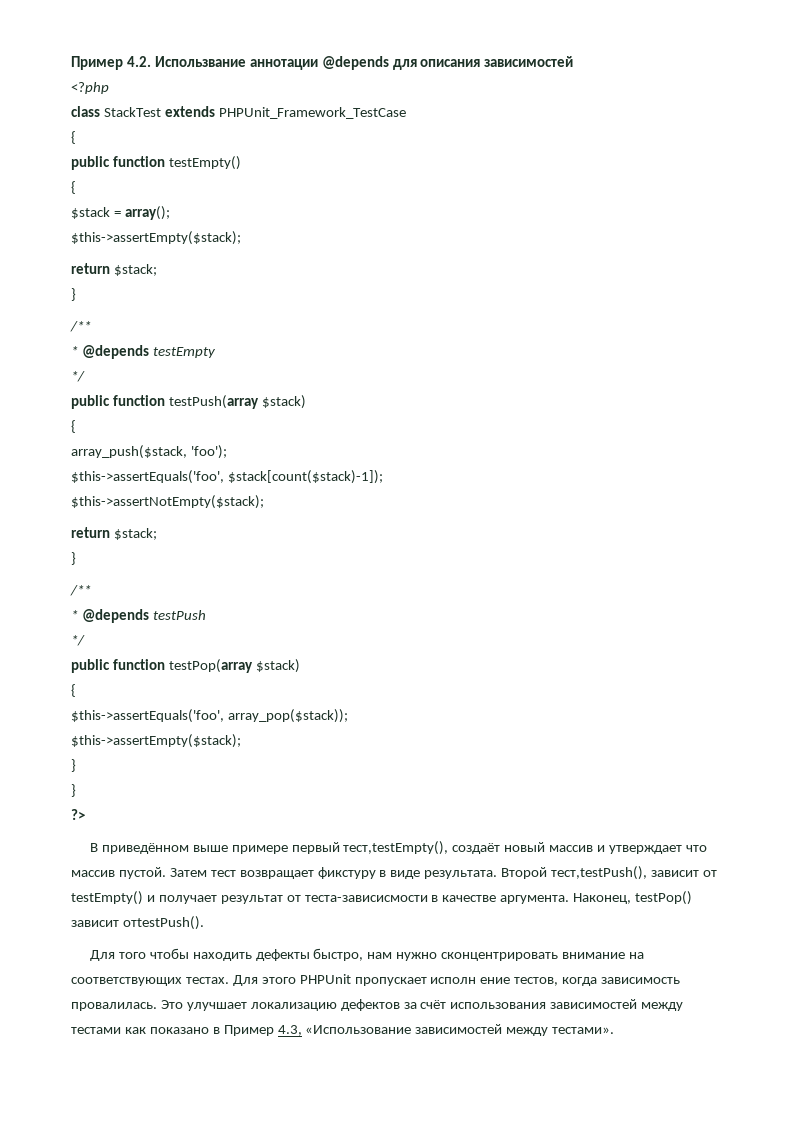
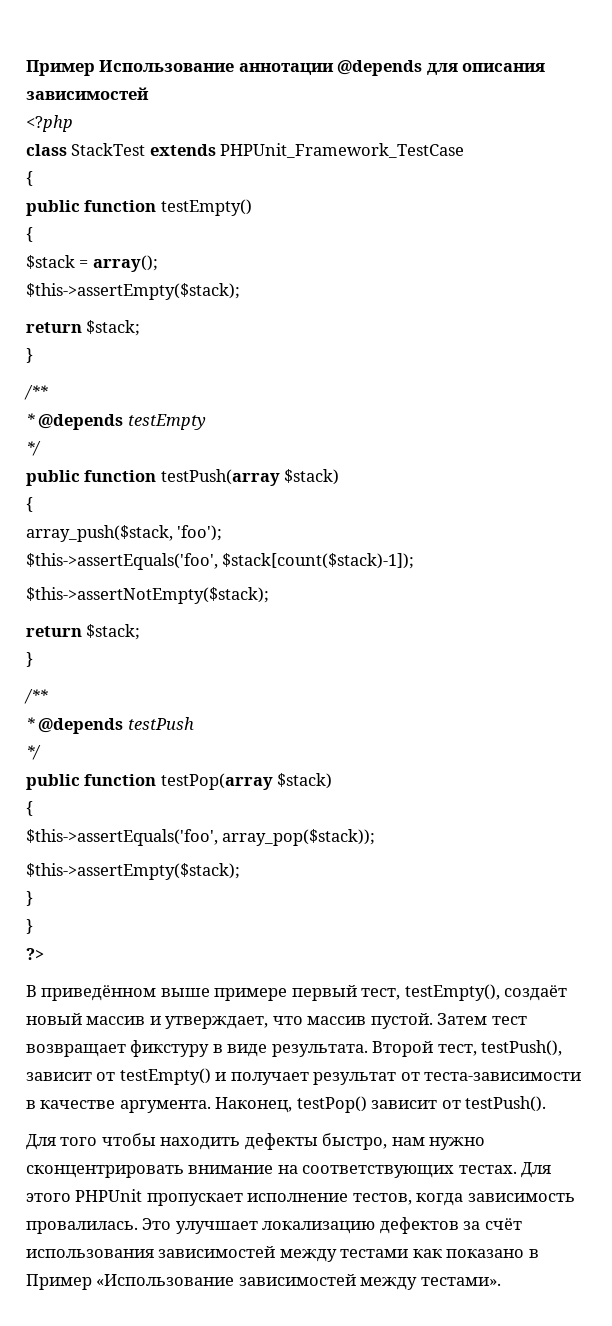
- Пример 4.2. Использвание аннотации @depends для описания зависимостей
+ Пример Использование аннотации @depends для описания зависимостей
- В приведённом выше примере первый тест,testEmpty(), создаёт новый массив и утверждает что массив пустой.
+ В приведённом выше примере первый тест, testEmpty(), создаёт новый массив и утверждает, что массив пустой.
- Второй тест,testPush(), зависит от testEmpty() и получает результат от теста-зависисмости в качестве аргумента.
+ Второй тест, testPush(), зависит от testEmpty() и получает результат от теста-зависимости в качестве аргумента.
- Наконец, testPop() зависит отtestPush().
+ Наконец, testPop() зависит от testPush().
- Для этого PHPUnit пропускает исполн ение тестов, когда зависимость провалилась.
+ Для этого PHPUnit пропускает исполнение тестов, когда зависимость провалилась.
- Это улучшает локализацию дефектов за счёт использования зависимостей между тестами как показано в Пример 4.3, «Использование зависимостей между тестами».
+ Это улучшает локализацию дефектов за счёт использования зависимостей между тестами как показано в Пример «Использование зависимостей между тестами».

